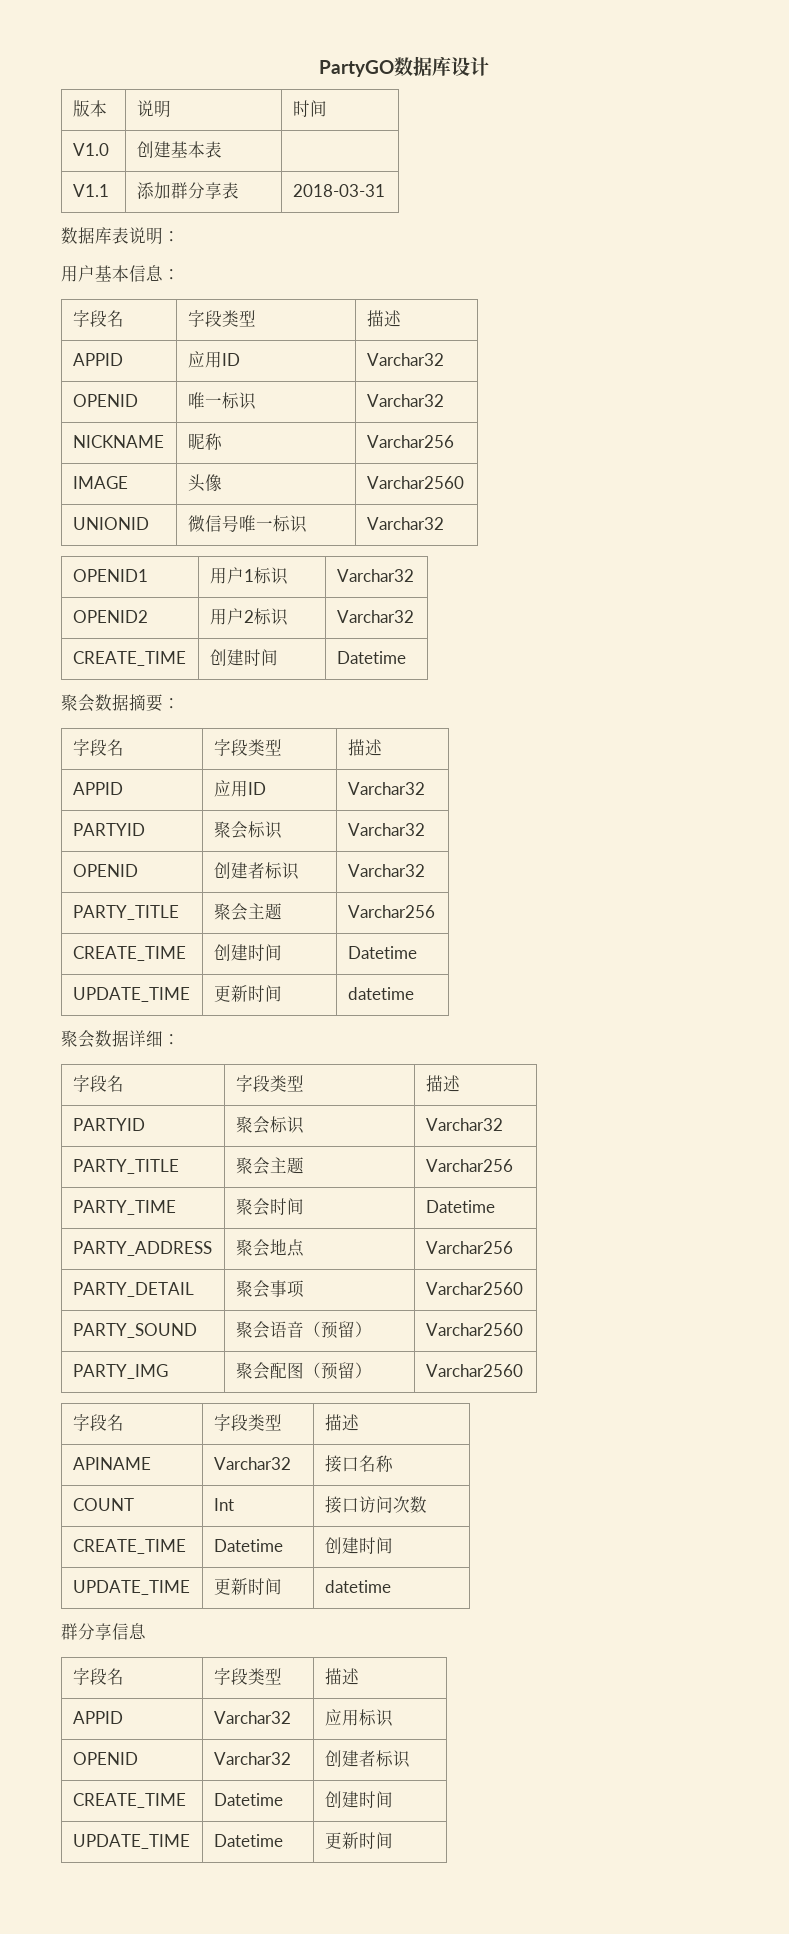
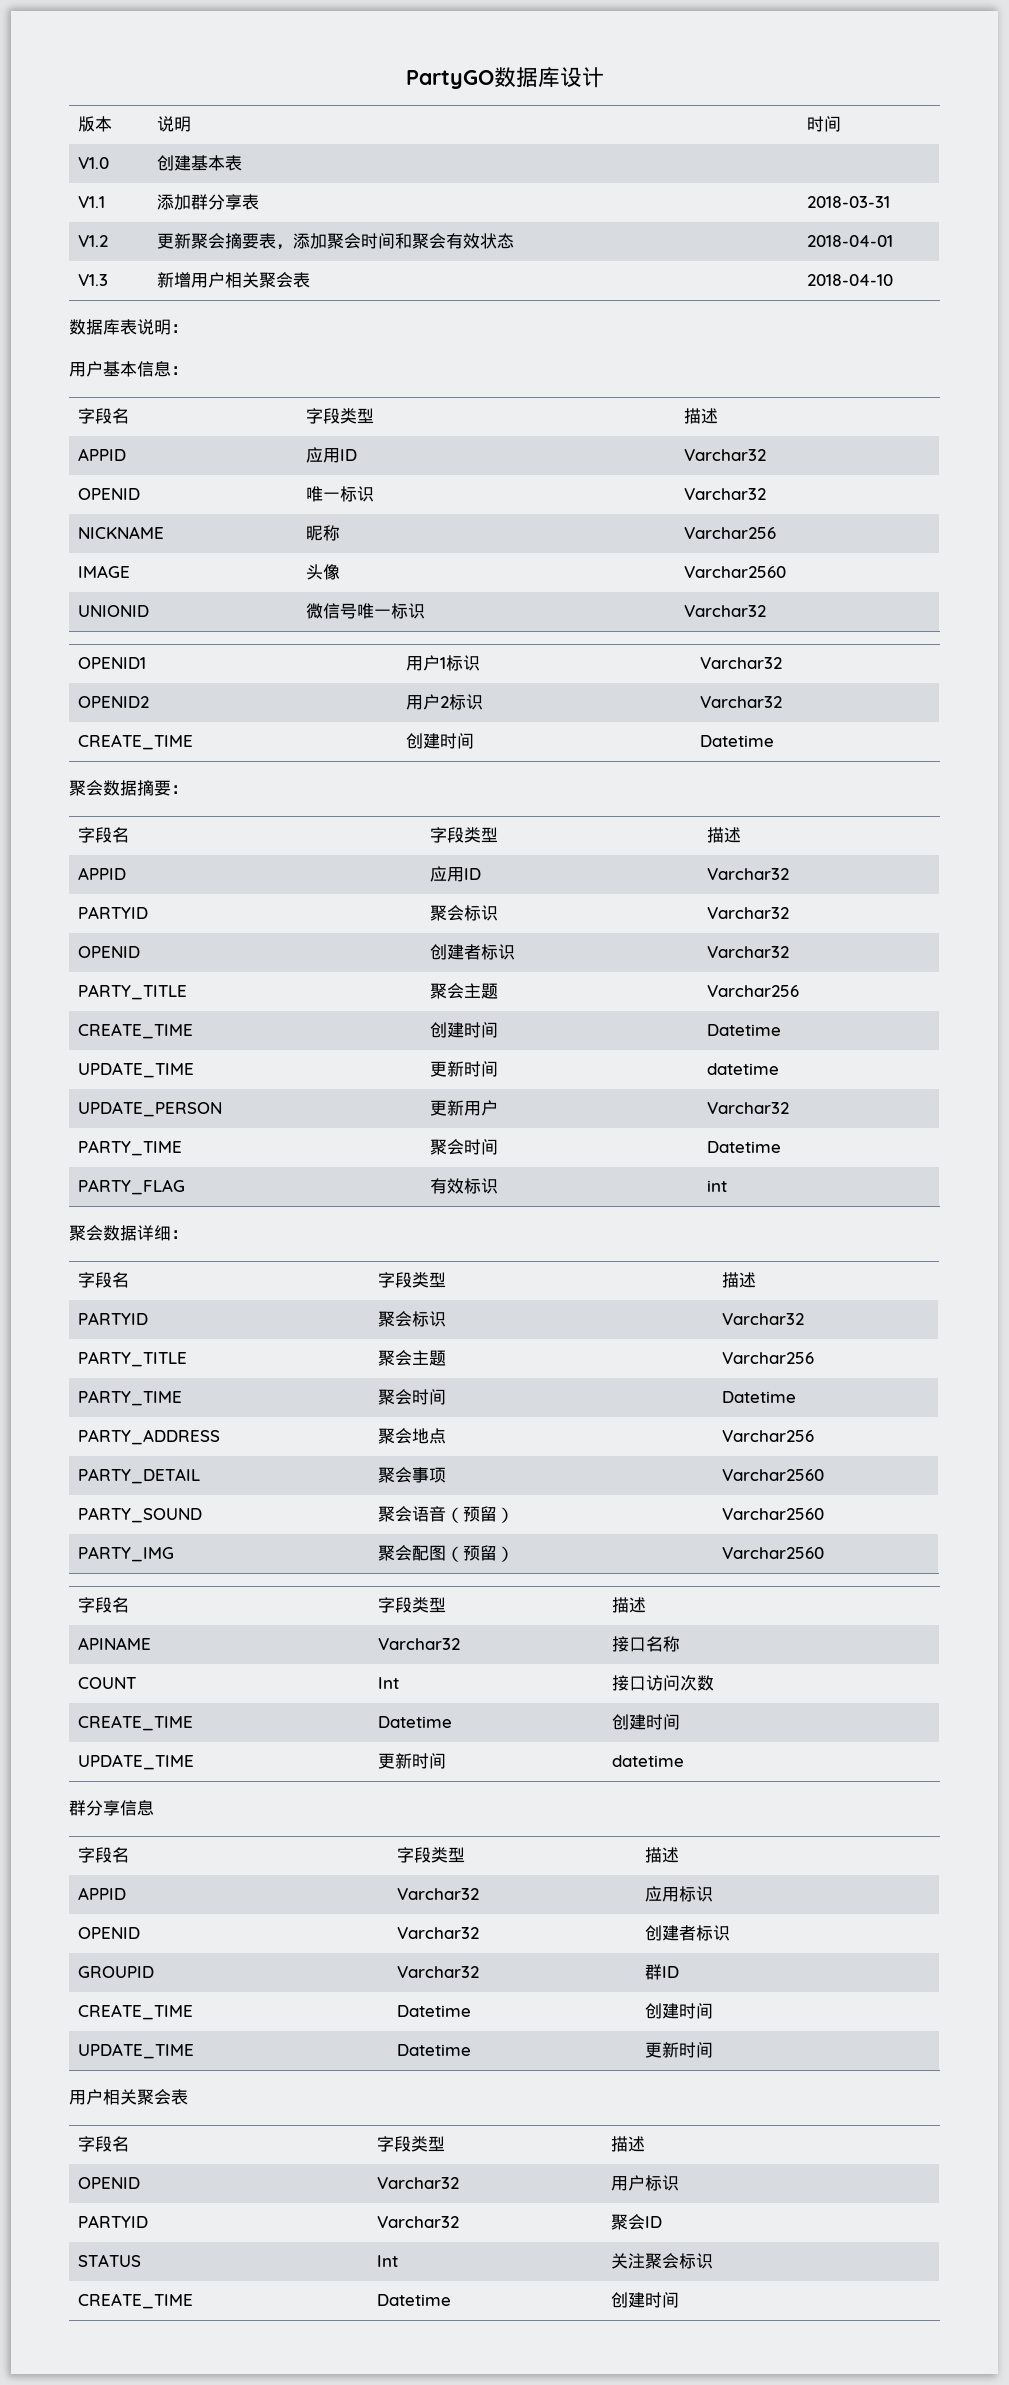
+ V1.2 | 更新聚会摘要表，添加聚会时间和聚会有效状态 | 2018-04-01
+ V1.3 | 新增用户相关聚会表 | 2018-04-10
+ UPDATE_PERSON | 更新用户 | Varchar32
+ PARTY_TIME | 聚会时间 | Datetime
+ PARTY_FLAG | 有效标识 | int
+ GROUPID | Varchar32 | 群ID
  UPDATE_TIME | Datetime | 更新时间
+ 用户相关聚会表
+ 字段名 | 字段类型 | 描述
+ OPENID | Varchar32 | 用户标识
+ PARTYID | Varchar32 | 聚会ID
+ STATUS | Int | 关注聚会标识
+ CREATE_TIME | Datetime | 创建时间

